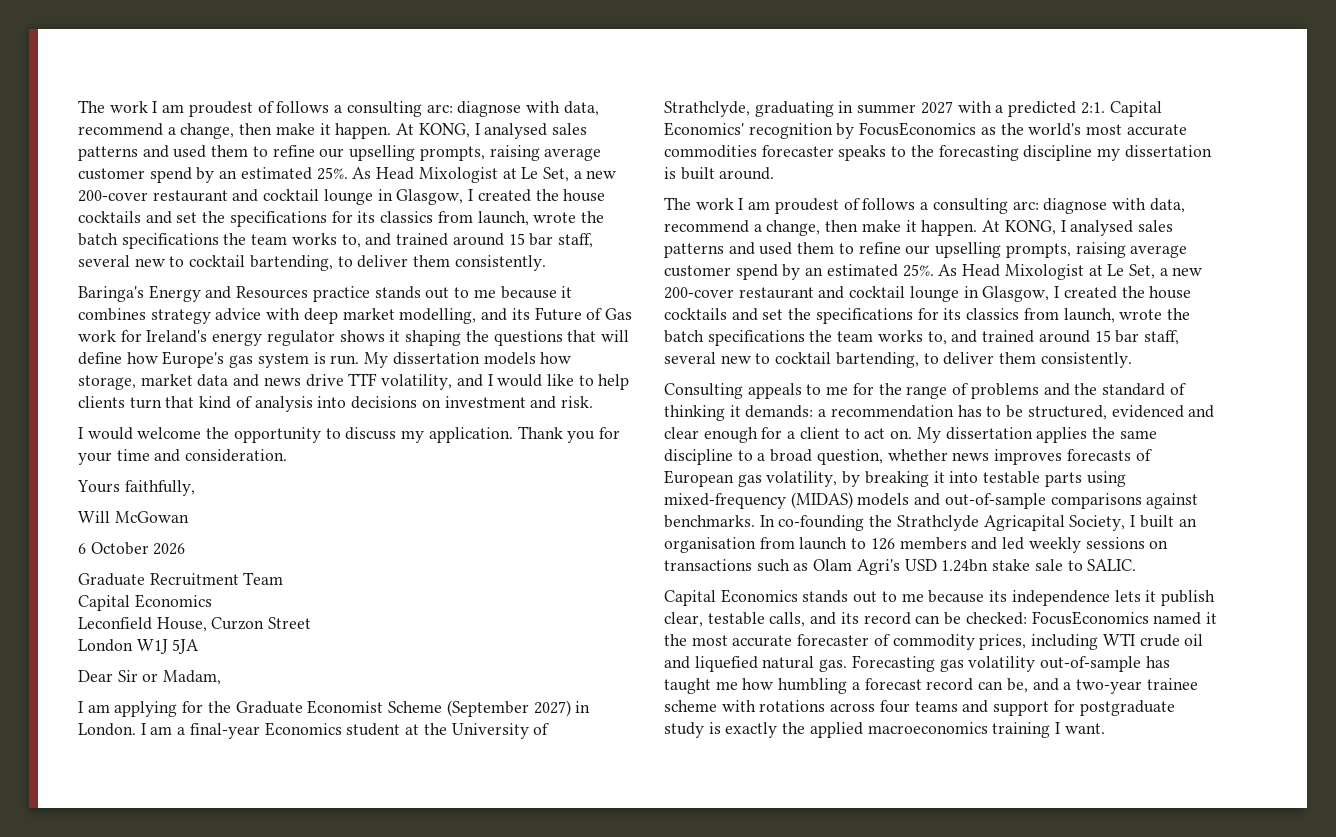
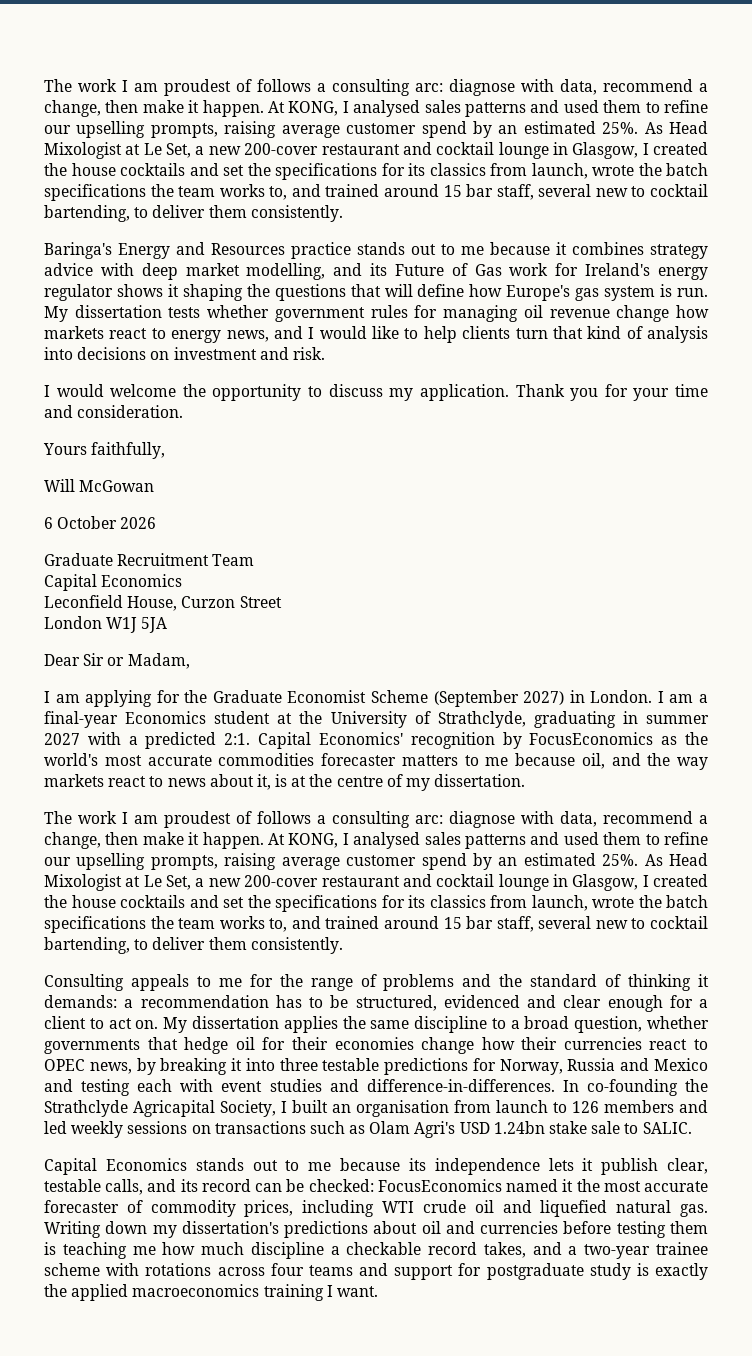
- My dissertation models how storage, market data and news drive TTF volatility, and I would like to help clients turn that kind of analysis into decisions on investment and risk.
+ My dissertation tests whether government rules for managing oil revenue change how markets react to energy news, and I would like to help clients turn that kind of analysis into decisions on investment and risk.
- Capital Economics' recognition by FocusEconomics as the world's most accurate commodities forecaster speaks to the forecasting discipline my dissertation is built around.
+ Capital Economics' recognition by FocusEconomics as the world's most accurate commodities forecaster matters to me because oil, and the way markets react to news about it, is at the centre of my dissertation.
- My dissertation applies the same discipline to a broad question, whether news improves forecasts of European gas volatility, by breaking it into testable parts using mixed-frequency (MIDAS) models and out-of-sample comparisons against benchmarks.
+ My dissertation applies the same discipline to a broad question, whether governments that hedge oil for their economies change how their currencies react to OPEC news, by breaking it into three testable predictions for Norway, Russia and Mexico and testing each with event studies and difference-in-differences.
- Forecasting gas volatility out-of-sample has taught me how humbling a forecast record can be, and a two-year trainee scheme with rotations across four teams and support for postgraduate study is exactly the applied macroeconomics training I want.
+ Writing down my dissertation's predictions about oil and currencies before testing them is teaching me how much discipline a checkable record takes, and a two-year trainee scheme with rotations across four teams and support for postgraduate study is exactly the applied macroeconomics training I want.

